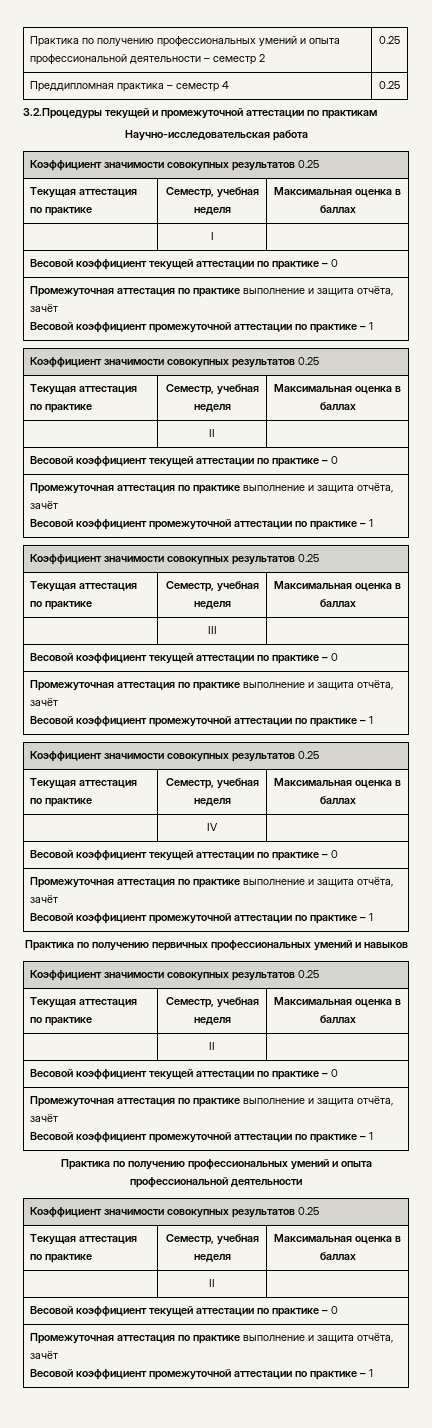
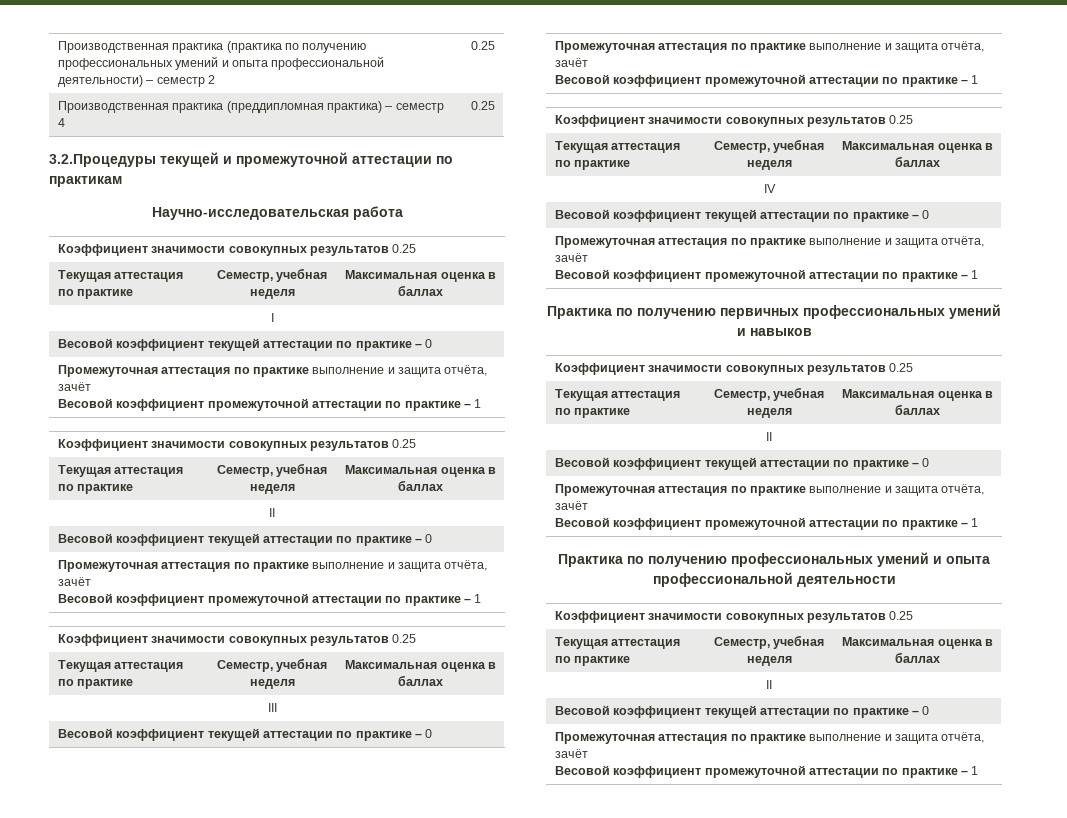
- Практика по получению профессиональных умений и опыта профессиональной деятельности – семестр 2 | 0.25
+ Производственная практика (практика по получению профессиональных умений и опыта профессиональной деятельности) – семестр 2 | 0.25
- Преддипломная практика – семестр 4 | 0.25
+ Производственная практика (преддипломная практика) – семестр 4 | 0.25

